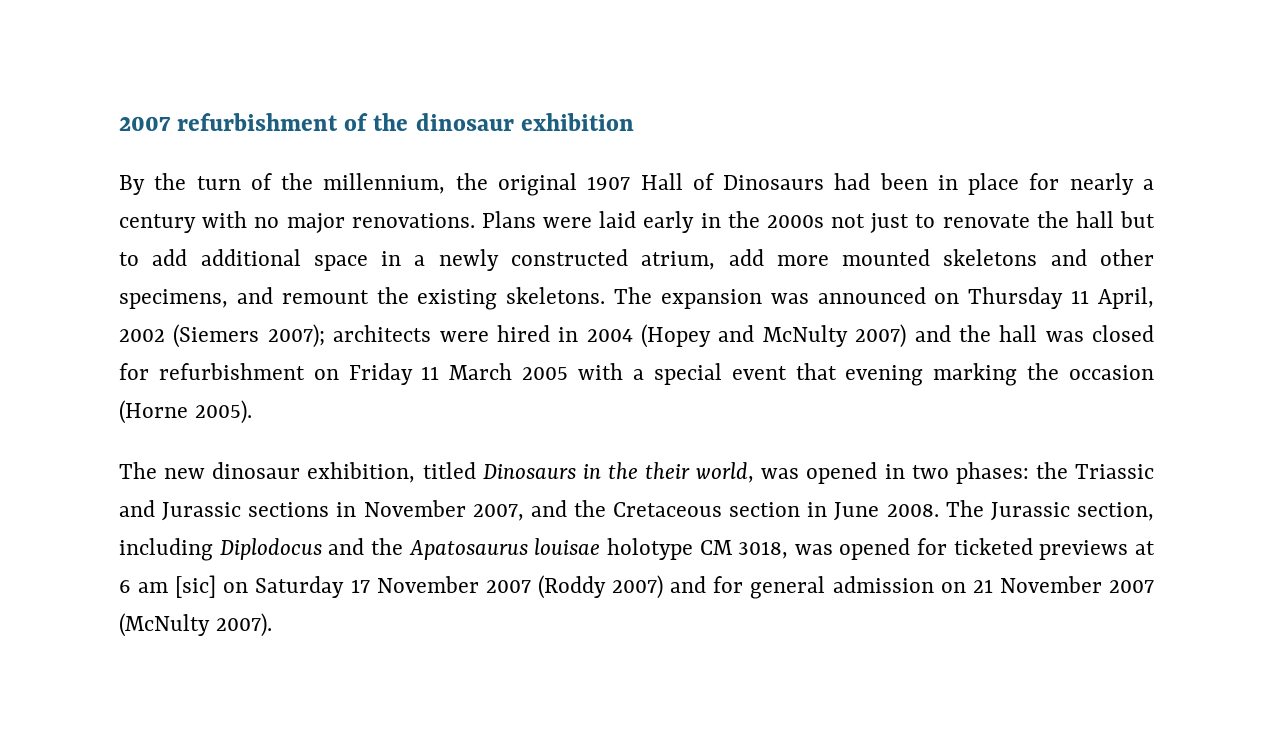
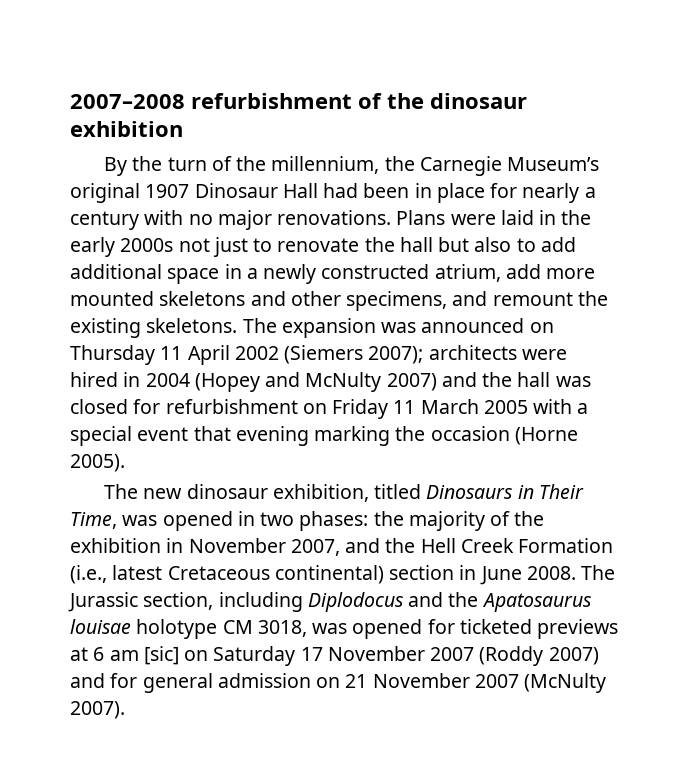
- 2007 refurbishment of the dinosaur exhibition
+ 2007–2008 refurbishment of the dinosaur exhibition
- By the turn of the millennium, the original 1907 Hall of Dinosaurs had been in place for nearly a century with no major renovations.
+ By the turn of the millennium, the Carnegie Museum’s original 1907 Dinosaur Hall had been in place for nearly a century with no major renovations.
- Plans were laid early in the 2000s not just to renovate the hall but to add additional space in a newly constructed atrium, add more mounted skeletons and other specimens, and remount the existing skeletons.
+ Plans were laid in the early 2000s not just to renovate the hall but also to add additional space in a newly constructed atrium, add more mounted skeletons and other specimens, and remount the existing skeletons.
- The expansion was announced on Thursday 11 April, 2002 (Siemers 2007); architects were hired in 2004 (Hopey and McNulty 2007) and the hall was closed for refurbishment on Friday 11 March 2005 with a special event that evening marking the occasion (Horne 2005).
+ The expansion was announced on Thursday 11 April 2002 (Siemers 2007); architects were hired in 2004 (Hopey and McNulty 2007) and the hall was closed for refurbishment on Friday 11 March 2005 with a special event that evening marking the occasion (Horne 2005).
- The new dinosaur exhibition, titled Dinosaurs in the their world, was opened in two phases: the Triassic and Jurassic sections in November 2007, and the Cretaceous section in June 2008.
+ The new dinosaur exhibition, titled Dinosaurs in Their Time, was opened in two phases: the majority of the exhibition in November 2007, and the Hell Creek Formation (i.e., latest Cretaceous continental) section in June 2008.

